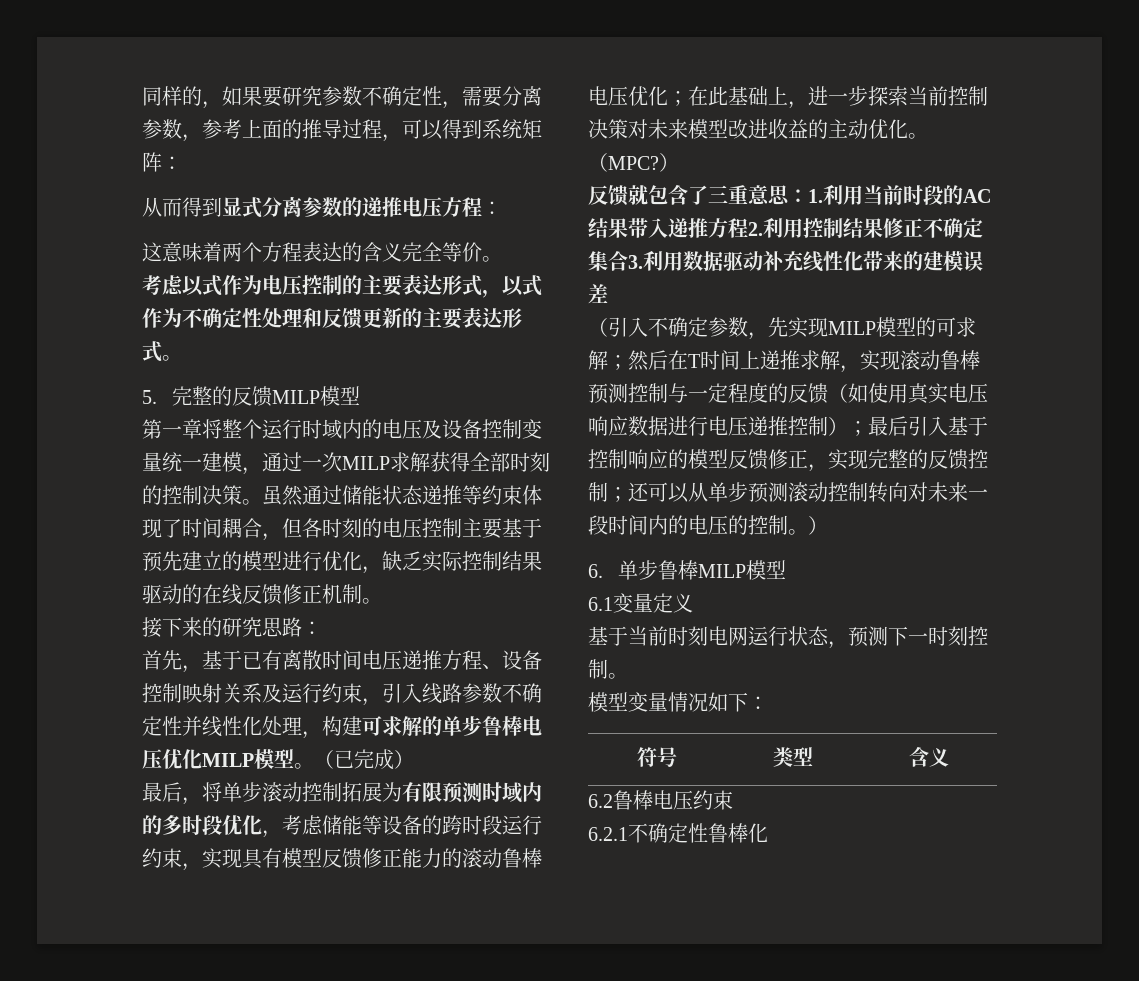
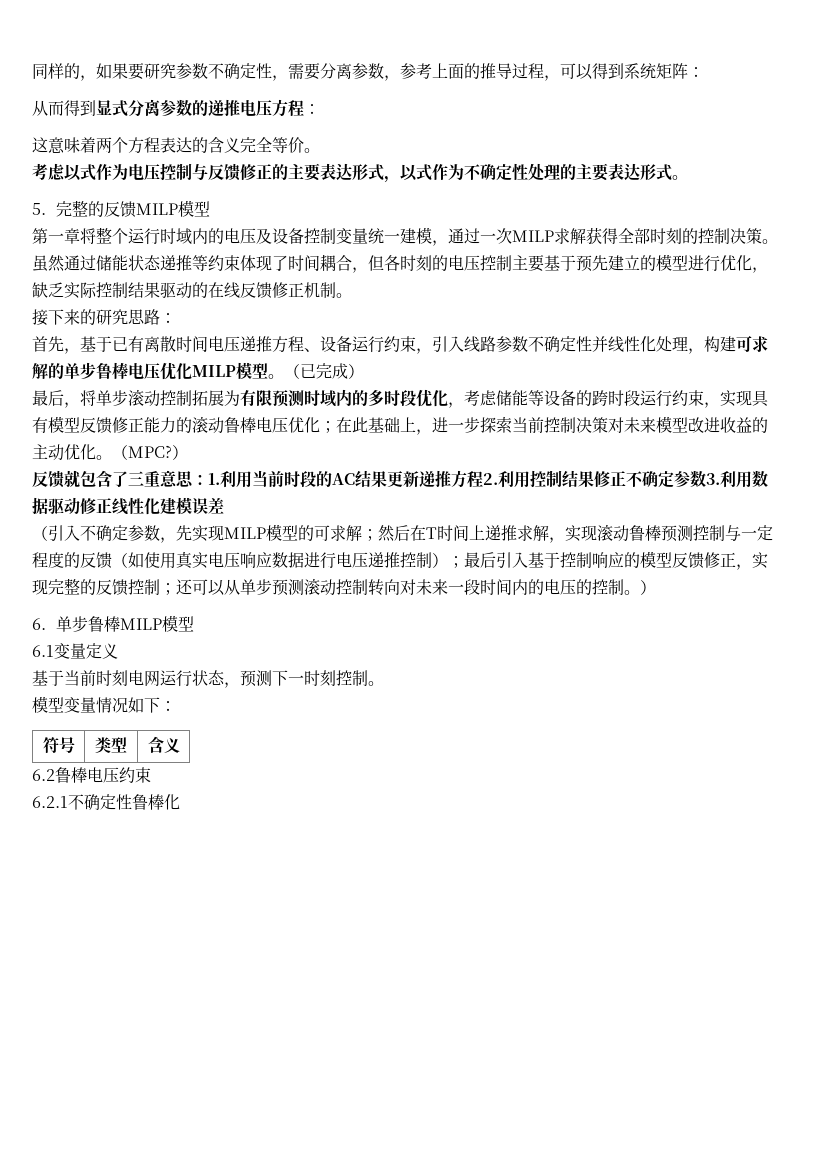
- 考虑以式作为电压控制的主要表达形式，以式作为不确定性处理和反馈更新的主要表达形式。
+ 考虑以式作为电压控制与反馈修正的主要表达形式，以式作为不确定性处理的主要表达形式。
- 首先，基于已有离散时间电压递推方程、设备控制映射关系及运行约束，引入线路参数不确定性并线性化处理，构建可求解的单步鲁棒电压优化MILP模型。
+ 首先，基于已有离散时间电压递推方程、设备运行约束，引入线路参数不确定性并线性化处理，构建可求解的单步鲁棒电压优化MILP模型。
- 反馈就包含了三重意思：1.利用当前时段的AC结果带入递推方程2.利用控制结果修正不确定集合3.利用数据驱动补充线性化带来的建模误差
+ 反馈就包含了三重意思：1.利用当前时段的AC结果更新递推方程2.利用控制结果修正不确定参数3.利用数据驱动修正线性化建模误差

